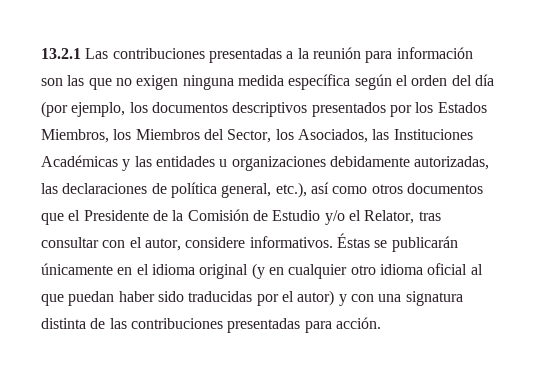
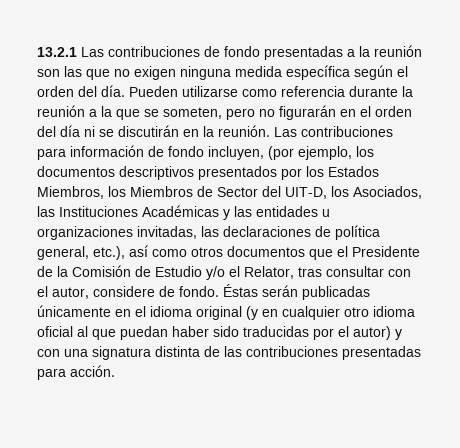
- 13.2.1 Las contribuciones presentadas a la reunión para información son las que no exigen ninguna medida específica según el orden del día (por ejemplo, los documentos descriptivos presentados por los Estados Miembros, los Miembros del Sector, los Asociados, las Instituciones Académicas y las entidades u organizaciones debidamente autorizadas, las declaraciones de política general, etc.), así como otros documentos que el Presidente de la Comisión de Estudio y/o el Relator, tras consultar con el autor, considere informativos. Éstas se publicarán únicamente en el idioma original (y en cualquier otro idioma oficial al que puedan haber sido traducidas por el autor) y con una signatura distinta de las contribuciones presentadas para acción.
+ 13.2.1 Las contribuciones de fondo presentadas a la reunión son las que no exigen ninguna medida específica según el orden del día. Pueden utilizarse como referencia durante la reunión a la que se someten, pero no figurarán en el orden del día ni se discutirán en la reunión. Las contribuciones para información de fondo incluyen, (por ejemplo, los documentos descriptivos presentados por los Estados Miembros, los Miembros de Sector del UIT-D, los Asociados, las Instituciones Académicas y las entidades u organizaciones invitadas, las declaraciones de política general, etc.), así como otros documentos que el Presidente de la Comisión de Estudio y/o el Relator, tras consultar con el autor, considere de fondo. Éstas serán publicadas únicamente en el idioma original (y en cualquier otro idioma oficial al que puedan haber sido traducidas por el autor) y con una signatura distinta de las contribuciones presentadas para acción.

